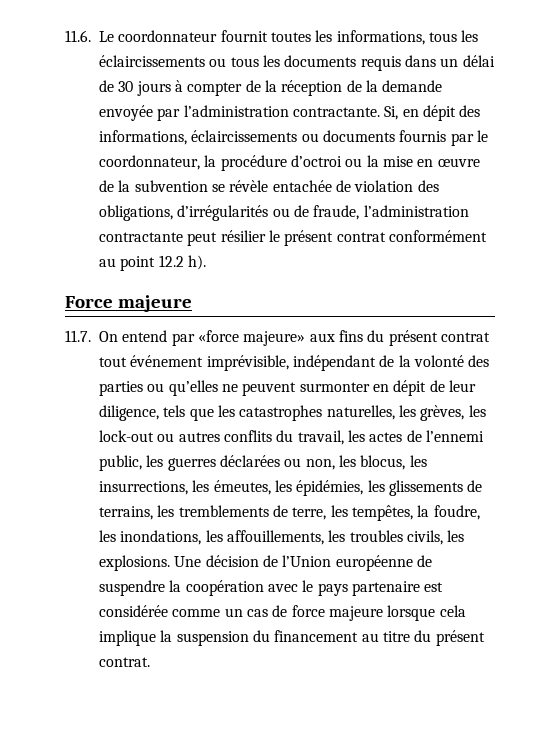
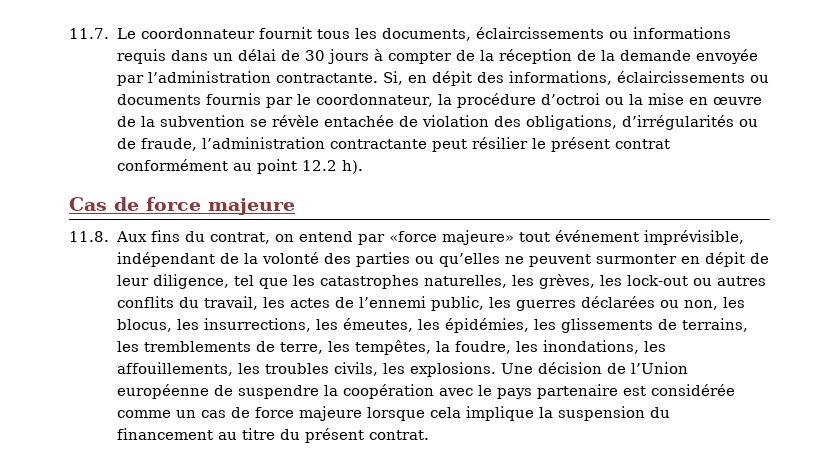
- 11.6. Le coordonnateur fournit toutes les informations, tous les éclaircissements ou tous les documents requis dans un délai de 30 jours à compter de la réception de la demande envoyée par l’administration contractante.
+ 11.7. Le coordonnateur fournit tous les documents, éclaircissements ou informations requis dans un délai de 30 jours à compter de la réception de la demande envoyée par l’administration contractante.
- Force majeure
- 11.7. On entend par «force majeure» aux fins du présent contrat tout événement imprévisible, indépendant de la volonté des parties ou qu’elles ne peuvent surmonter en dépit de leur diligence, tels que les catastrophes naturelles, les grèves, les lock-out ou autres conflits du travail, les actes de l’ennemi public, les guerres déclarées ou non, les blocus, les insurrections, les émeutes, les épidémies, les glissements de terrains, les tremblements de terre, les tempêtes, la foudre, les inondations, les affouillements, les troubles civils, les explosions.
+ Cas de force majeure
+ 11.8. Aux fins du contrat, on entend par «force majeure» tout événement imprévisible, indépendant de la volonté des parties ou qu’elles ne peuvent surmonter en dépit de leur diligence, tel que les catastrophes naturelles, les grèves, les lock-out ou autres conflits du travail, les actes de l’ennemi public, les guerres déclarées ou non, les blocus, les insurrections, les émeutes, les épidémies, les glissements de terrains, les tremblements de terre, les tempêtes, la foudre, les inondations, les affouillements, les troubles civils, les explosions.

